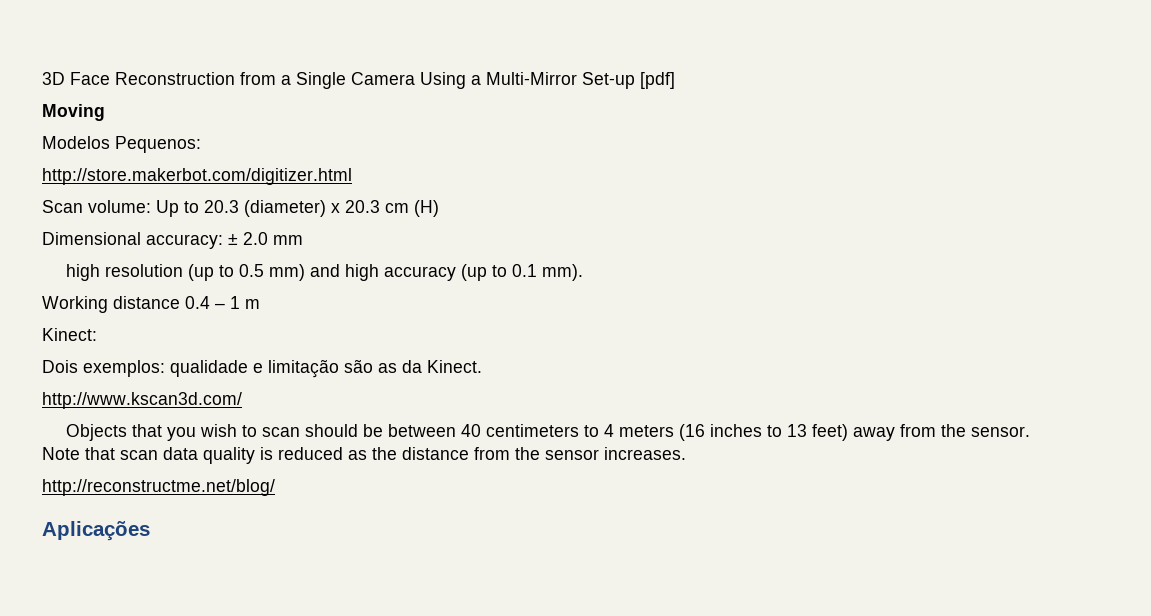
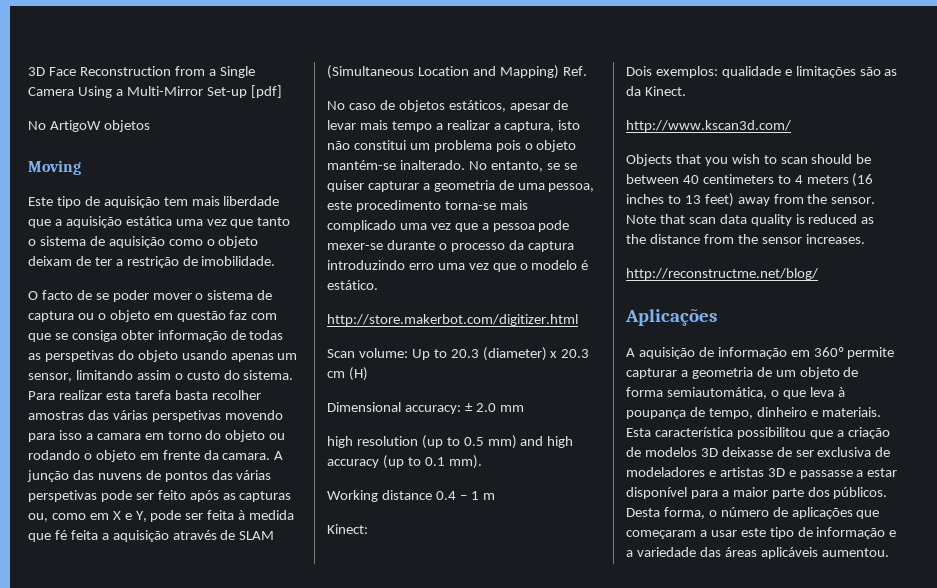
+ No ArtigoW objetos
  Moving
- Modelos Pequenos:
+ Este tipo de aquisição tem mais liberdade que a aquisição estática uma vez que tanto o sistema de aquisição como o objeto deixam de ter a restrição de imobilidade.
+ O facto de se poder mover o sistema de captura ou o objeto em questão faz com que se consiga obter informação de todas as perspetivas do objeto usando apenas um sensor, limitando assim o custo do sistema. Para realizar esta tarefa basta recolher amostras das várias perspetivas movendo para isso a camara em torno do objeto ou rodando o objeto em frente da camara. A junção das nuvens de pontos das várias perspetivas pode ser feito após as capturas ou, como em X e Y, pode ser feita à medida que fé feita a aquisição através de SLAM (Simultaneous Location and Mapping) Ref.
+ No caso de objetos estáticos, apesar de levar mais tempo a realizar a captura, isto não constitui um problema pois o objeto mantém-se inalterado. No entanto, se se quiser capturar a geometria de uma pessoa, este procedimento torna-se mais complicado uma vez que a pessoa pode mexer-se durante o processo da captura introduzindo erro uma vez que o modelo é estático.
- Dois exemplos: qualidade e limitação são as da Kinect.
+ Dois exemplos: qualidade e limitações são as da Kinect.
+ A aquisição de informação em 360º permite capturar a geometria de um objeto de forma semiautomática, o que leva à poupança de tempo, dinheiro e materiais. Esta característica possibilitou que a criação de modelos 3D deixasse de ser exclusiva de modeladores e artistas 3D e passasse a estar disponível para a maior parte dos públicos. Desta forma, o número de aplicações que começaram a usar este tipo de informação e a variedade das áreas aplicáveis aumentou.

